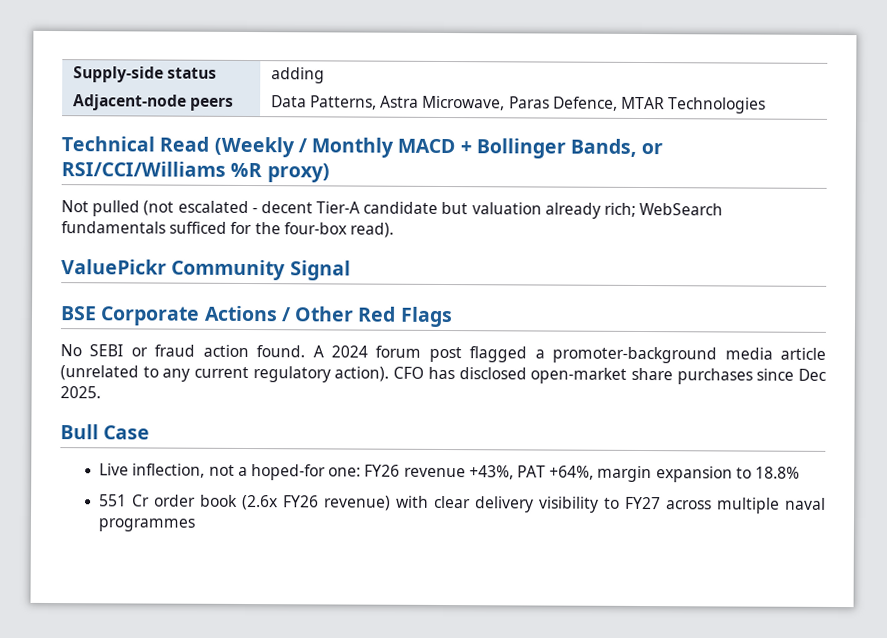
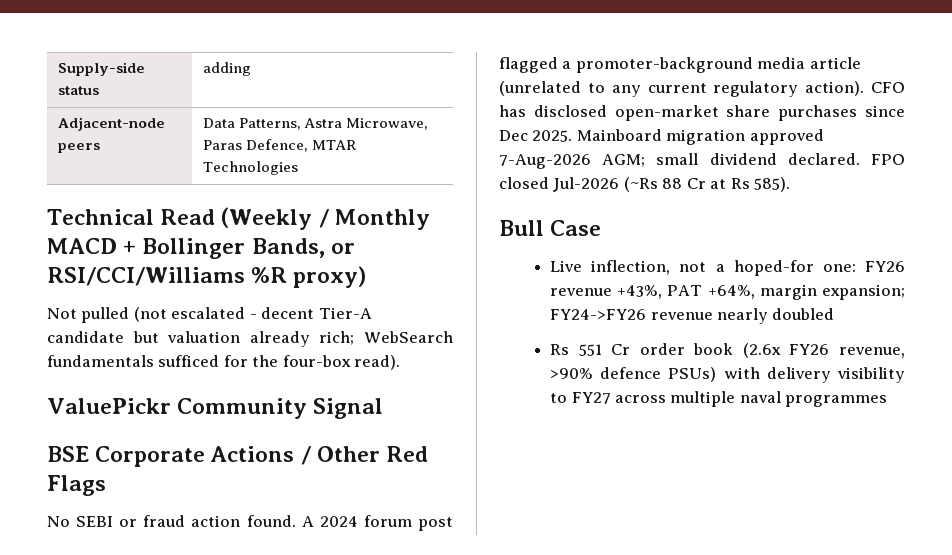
+ Mainboard migration approved 7-Aug-2026 AGM; small dividend declared. FPO closed Jul-2026 (~Rs 88 Cr at Rs 585).
- Live inflection, not a hoped-for one: FY26 revenue +43%, PAT +64%, margin expansion to 18.8%
- 551 Cr order book (2.6x FY26 revenue) with clear delivery visibility to FY27 across multiple naval programmes
+ Live inflection, not a hoped-for one: FY26 revenue +43%, PAT +64%, margin expansion; FY24->FY26 revenue nearly doubled
+ Rs 551 Cr order book (2.6x FY26 revenue, >90% defence PSUs) with delivery visibility to FY27 across multiple naval programmes

